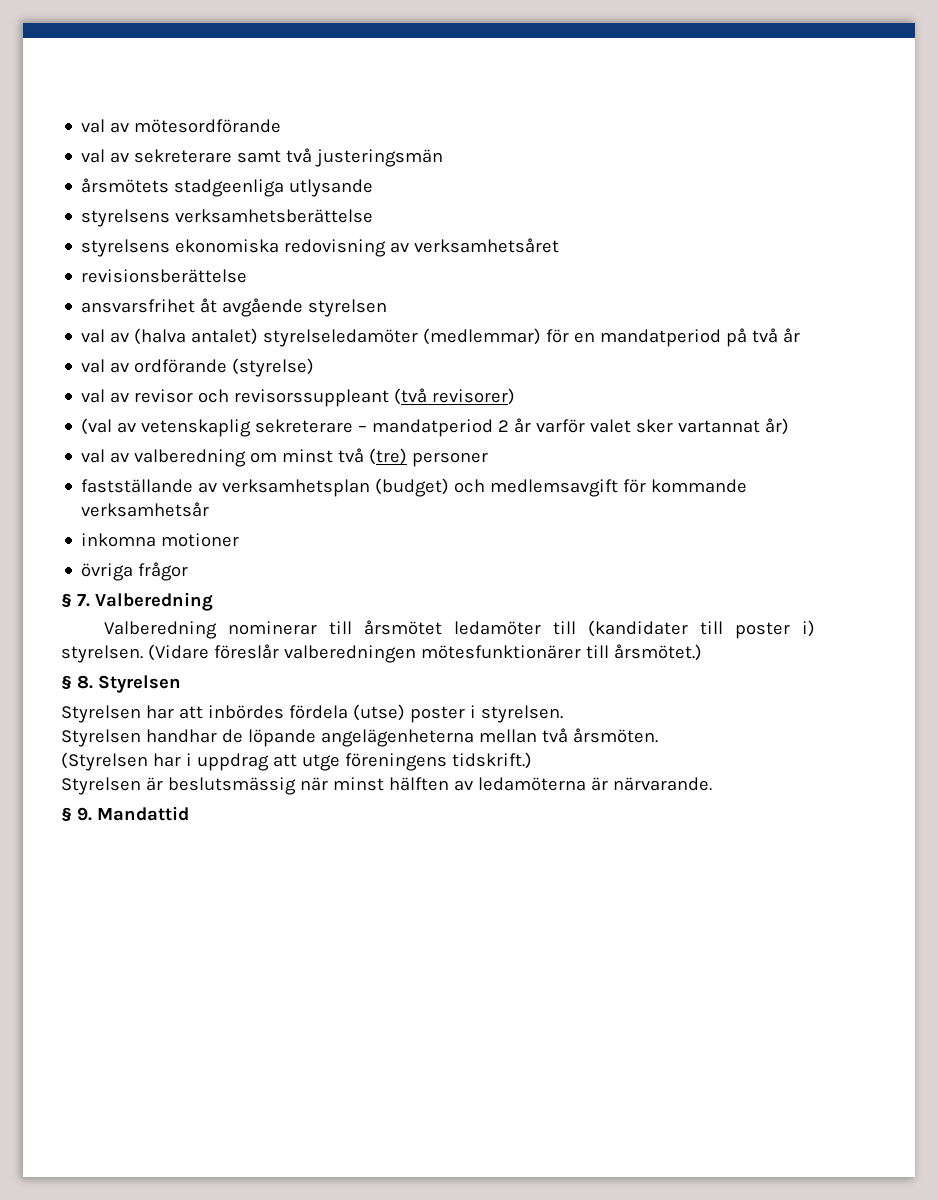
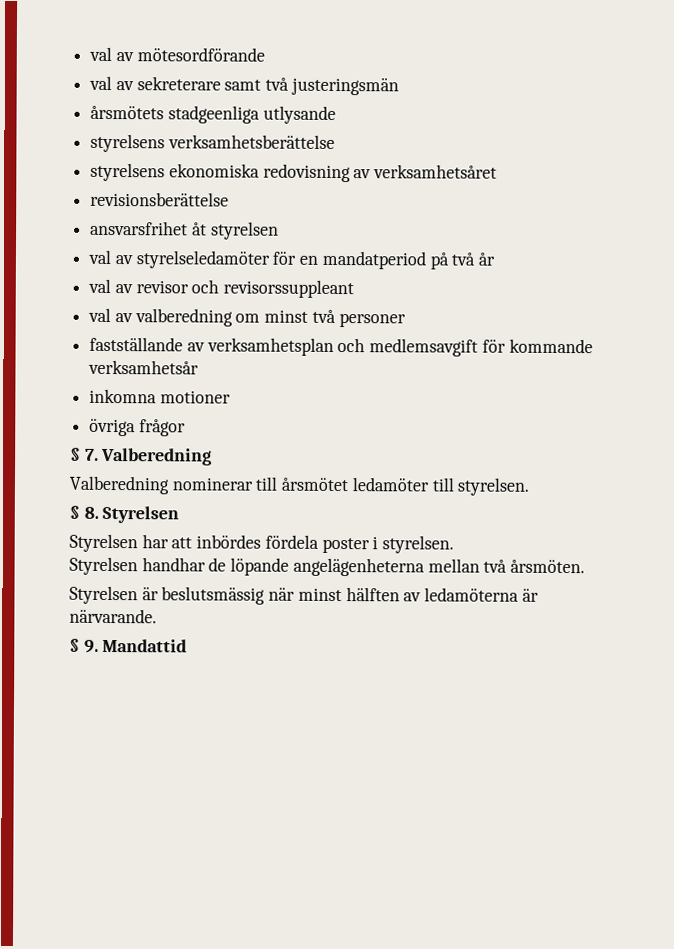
- ansvarsfrihet åt avgående styrelsen
+ ansvarsfrihet åt styrelsen
- val av (halva antalet) styrelseledamöter (medlemmar) för en mandatperiod på två år
+ val av styrelseledamöter för en mandatperiod på två år
- val av ordförande (styrelse)
- val av revisor och revisorssuppleant (två revisorer)
- (val av vetenskaplig sekreterare – mandatperiod 2 år varför valet sker vartannat år)
+ val av revisor och revisorssuppleant
- val av valberedning om minst två (tre) personer
+ val av valberedning om minst två personer
- fastställande av verksamhetsplan (budget) och medlemsavgift för kommande verksamhetsår
+ fastställande av verksamhetsplan och medlemsavgift för kommande verksamhetsår
- Valberedning nominerar till årsmötet ledamöter till (kandidater till poster i) styrelsen. (Vidare föreslår valberedningen mötesfunktionärer till årsmötet.)
+ Valberedning nominerar till årsmötet ledamöter till styrelsen.
- Styrelsen har att inbördes fördela (utse) poster i styrelsen.
+ Styrelsen har att inbördes fördela poster i styrelsen.
- (Styrelsen har i uppdrag att utge föreningens tidskrift.)

